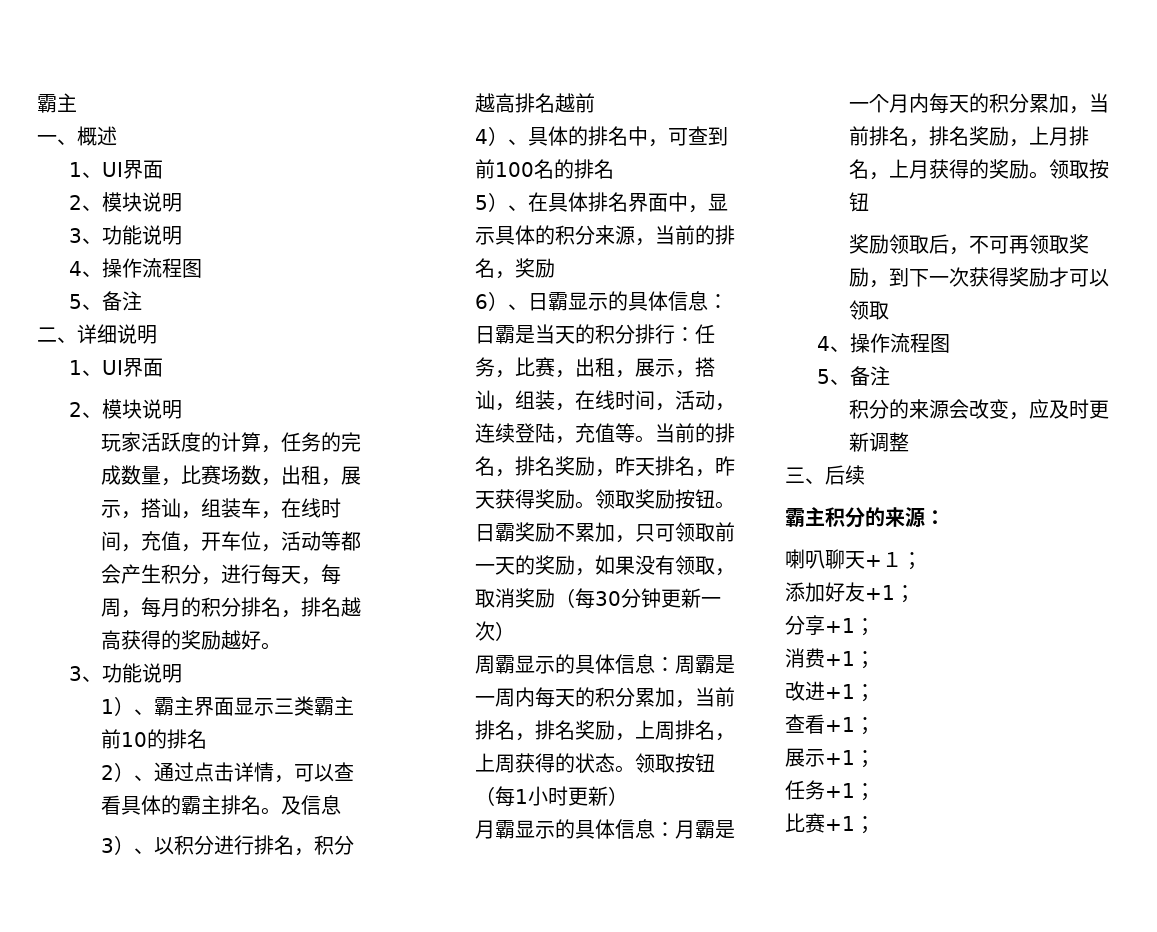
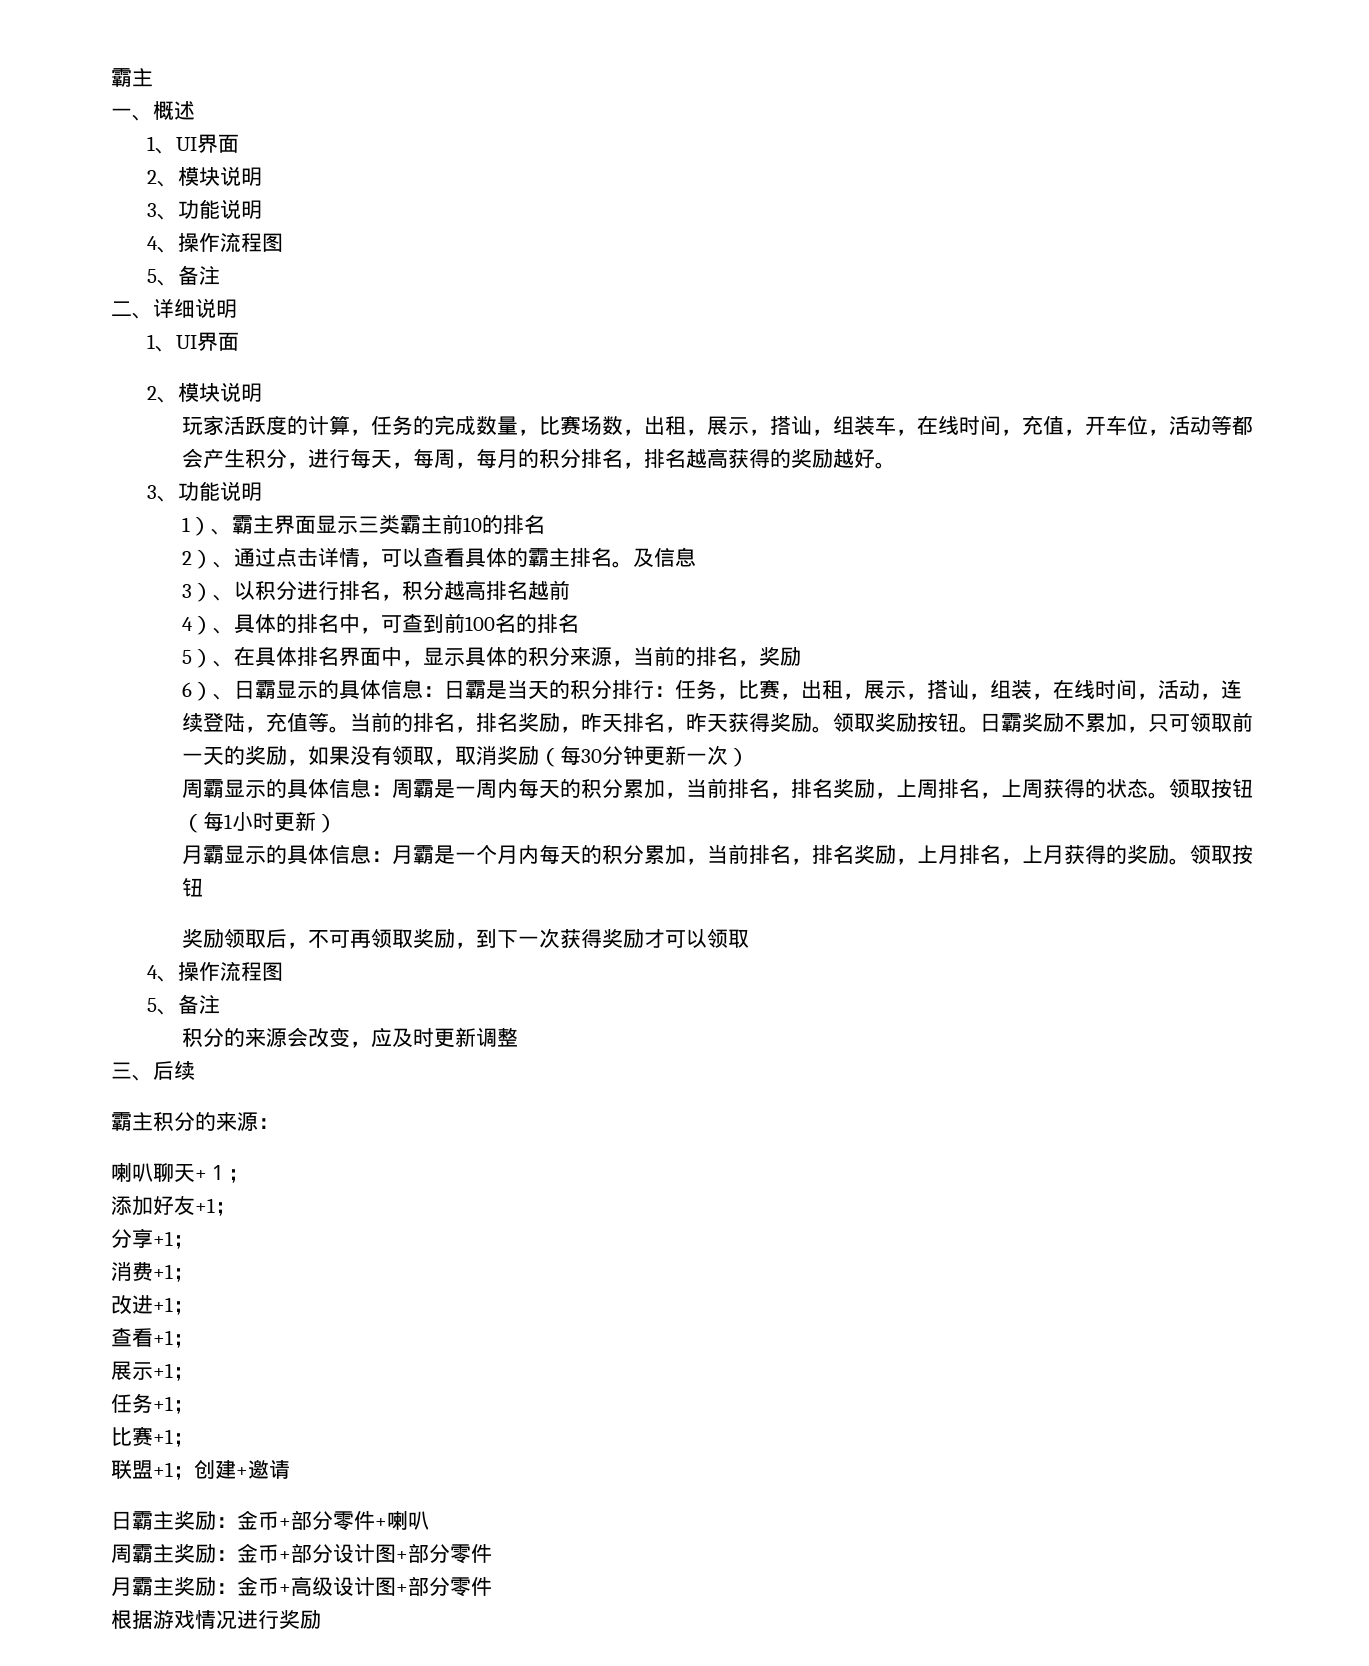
+ 联盟+1；创建+邀请
+ 日霸主奖励：金币+部分零件+喇叭
+ 周霸主奖励：金币+部分设计图+部分零件
+ 月霸主奖励：金币+高级设计图+部分零件
+ 根据游戏情况进行奖励

